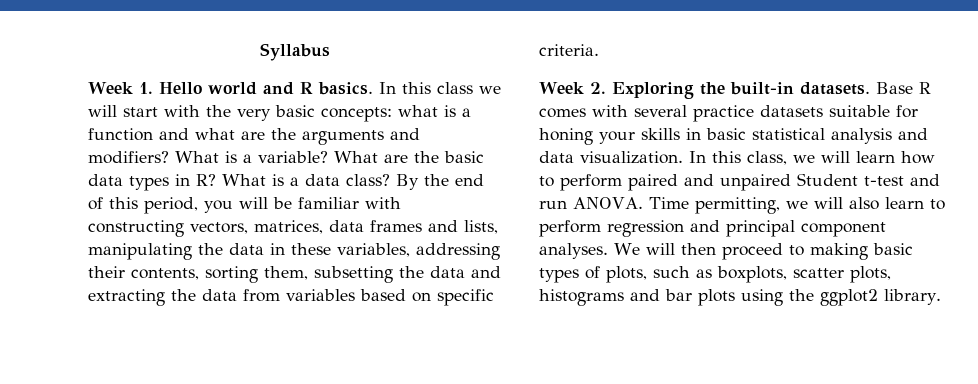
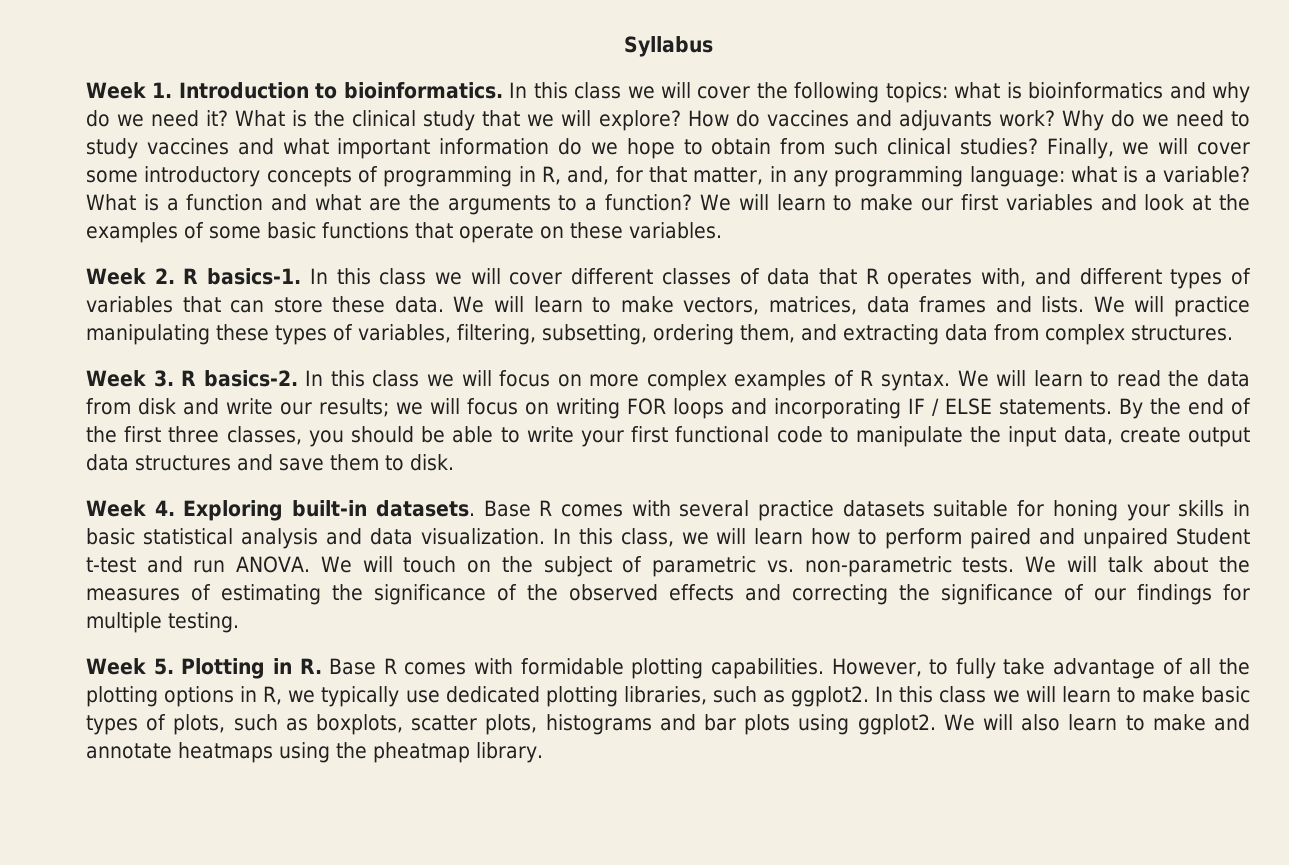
- Week 1. Hello world and R basics. In this class we will start with the very basic concepts: what is a function and what are the arguments and modifiers? What is a variable? What are the basic data types in R? What is a data class? By the end of this period, you will be familiar with constructing vectors, matrices, data frames and lists, manipulating the data in these variables, addressing their contents, sorting them, subsetting the data and extracting the data from variables based on specific criteria.
- Week 2. Exploring the built-in datasets.
+ Week 1. Introduction to bioinformatics. In this class we will cover the following topics: what is bioinformatics and why do we need it? What is the clinical study that we will explore? How do vaccines and adjuvants work? Why do we need to study vaccines and what important information do we hope to obtain from such clinical studies? Finally, we will cover some introductory concepts of programming in R, and, for that matter, in any programming language: what is a variable? What is a function and what are the arguments to a function? We will learn to make our first variables and look at the examples of some basic functions that operate on these variables.
+ Week 2. R basics-1. In this class we will cover different classes of data that R operates with, and different types of variables that can store these data. We will learn to make vectors, matrices, data frames and lists. We will practice manipulating these types of variables, filtering, subsetting, ordering them, and extracting data from complex structures.
+ Week 3. R basics-2. In this class we will focus on more complex examples of R syntax. We will learn to read the data from disk and write our results; we will focus on writing FOR loops and incorporating IF / ELSE statements. By the end of the first three classes, you should be able to write your first functional code to manipulate the input data, create output data structures and save them to disk.
+ Week 4. Exploring built-in datasets.
- Time permitting, we will also learn to perform regression and principal component analyses. We will then proceed to making basic types of plots, such as boxplots, scatter plots, histograms and bar plots using the ggplot2 library.
+ We will touch on the subject of parametric vs. non-parametric tests. We will talk about the measures of estimating the significance of the observed effects and correcting the significance of our findings for multiple testing.
+ Week 5. Plotting in R. Base R comes with formidable plotting capabilities. However, to fully take advantage of all the plotting options in R, we typically use dedicated plotting libraries, such as ggplot2. In this class we will learn to make basic types of plots, such as boxplots, scatter plots, histograms and bar plots using ggplot2. We will also learn to make and annotate heatmaps using the pheatmap library.

